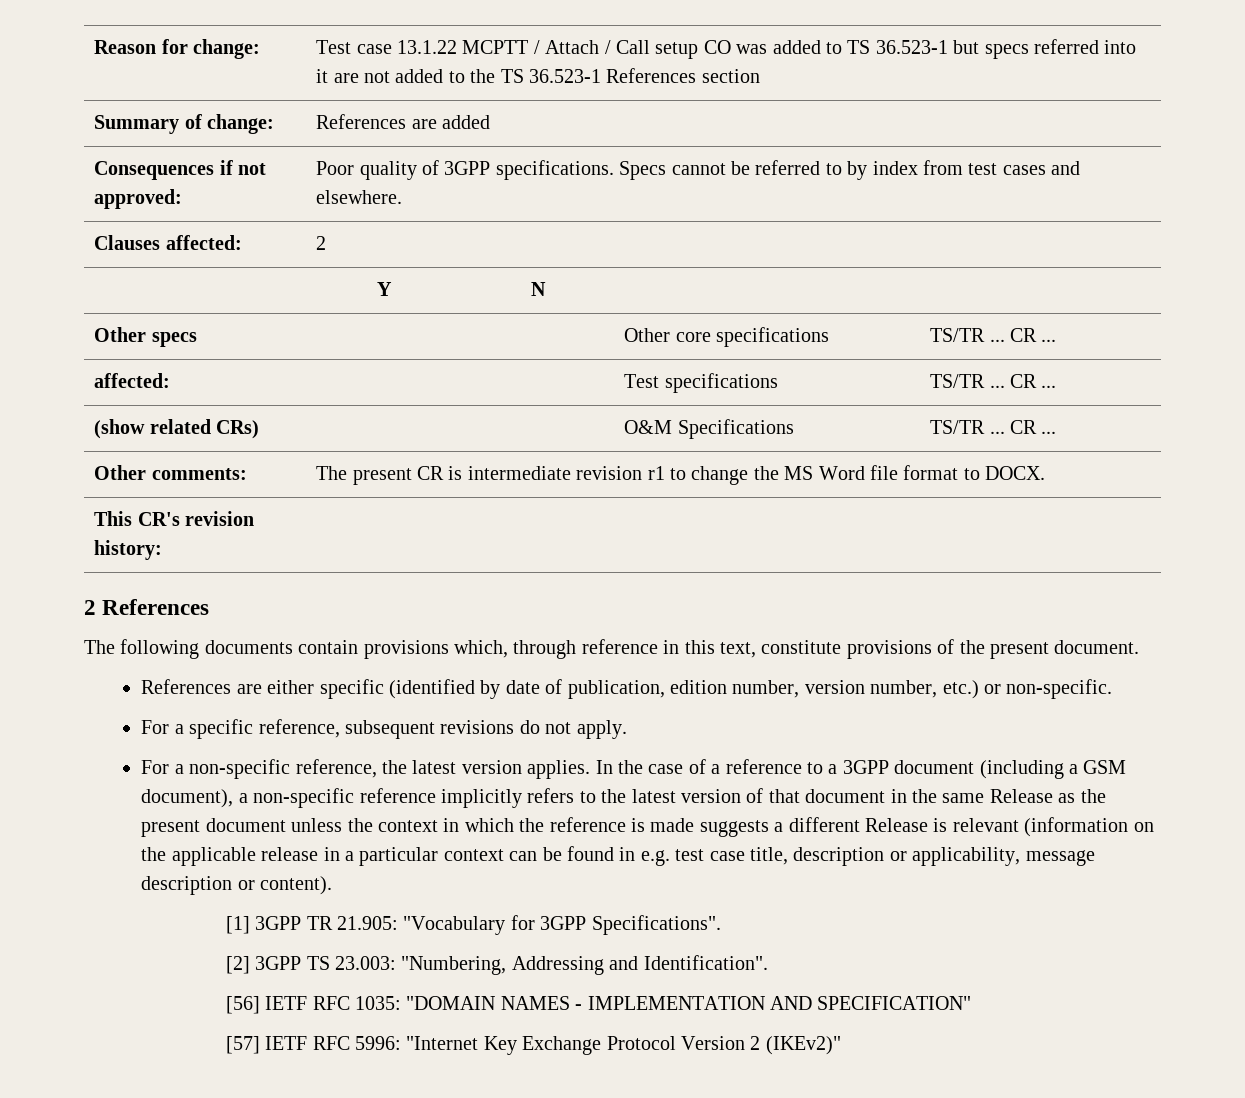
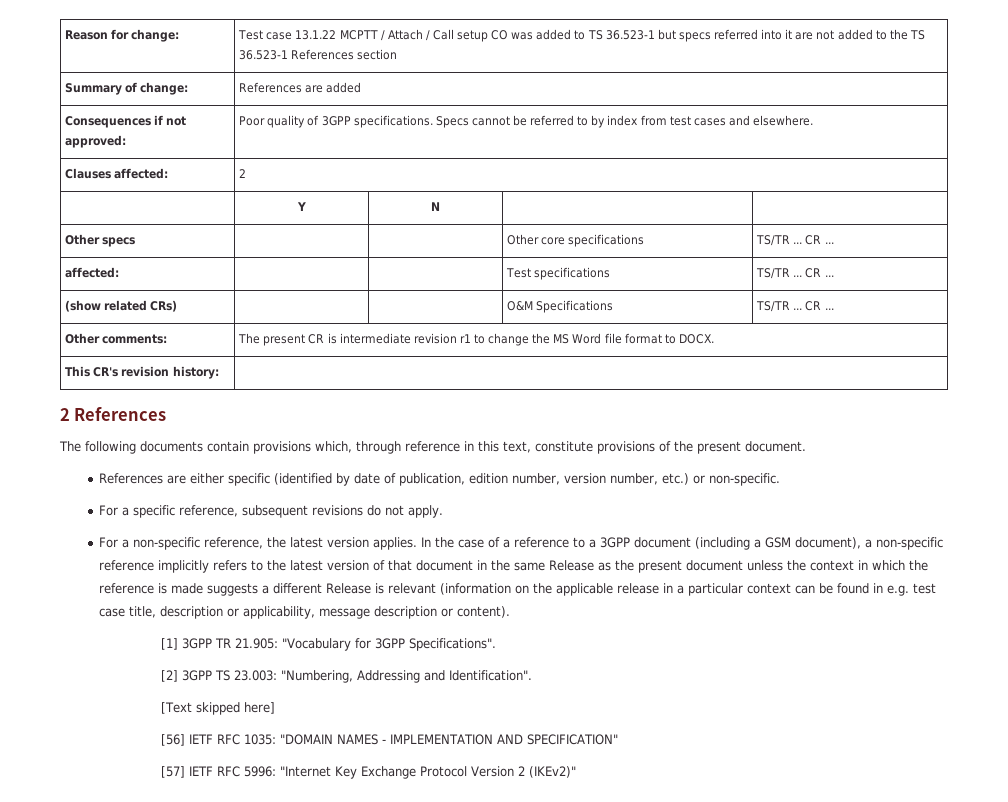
+ [Text skipped here]

